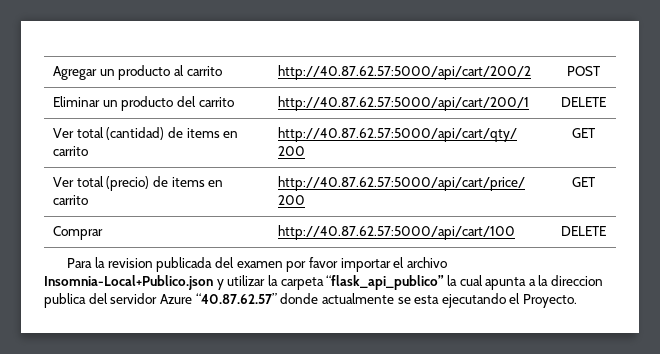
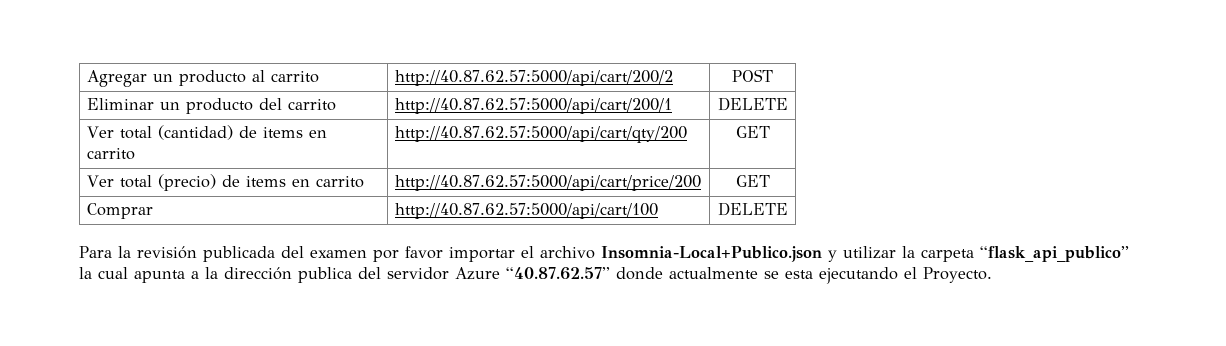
- Para la revision publicada del examen por favor importar el archivo Insomnia-Local+Publico.json y utilizar la carpeta “flask_api_publico” la cual apunta a la direccion publica del servidor Azure “40.87.62.57” donde actualmente se esta ejecutando el Proyecto.
+ Para la revisión publicada del examen por favor importar el archivo Insomnia-Local+Publico.json y utilizar la carpeta “flask_api_publico” la cual apunta a la dirección publica del servidor Azure “40.87.62.57” donde actualmente se esta ejecutando el Proyecto.

